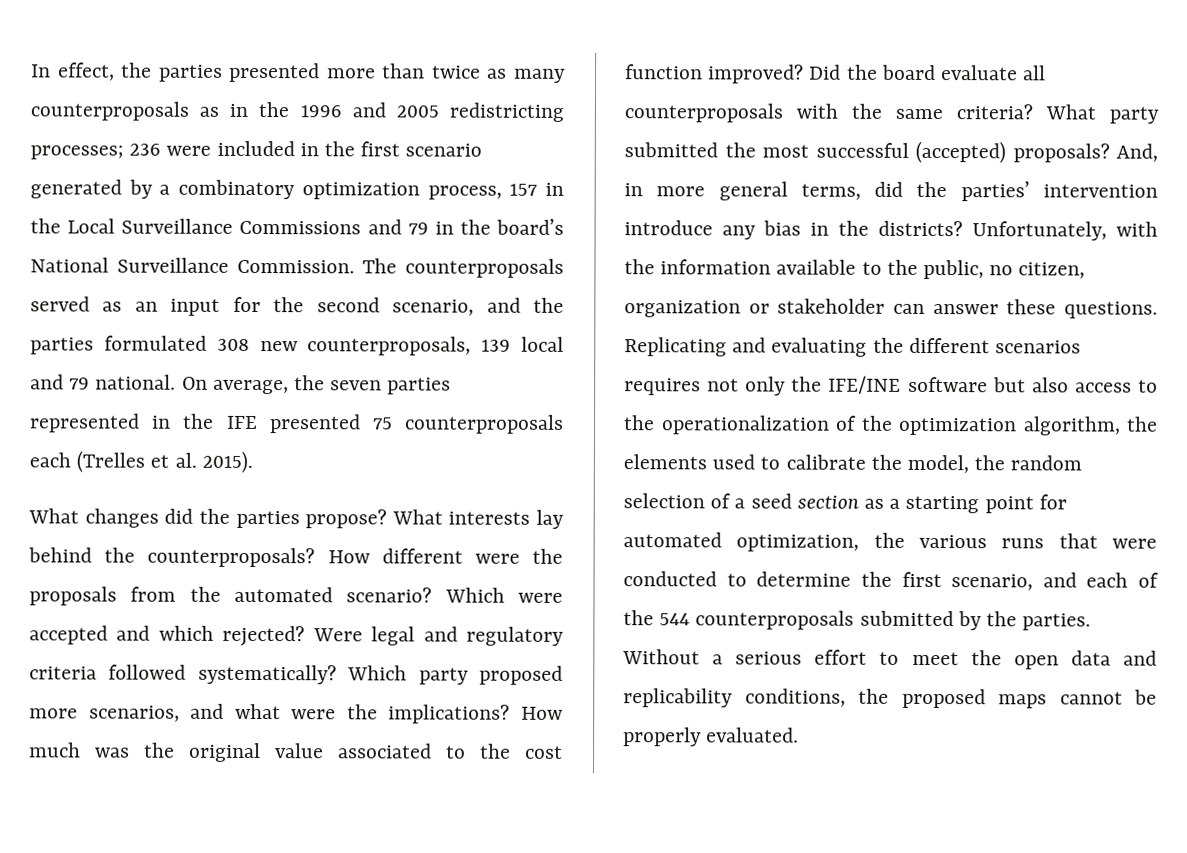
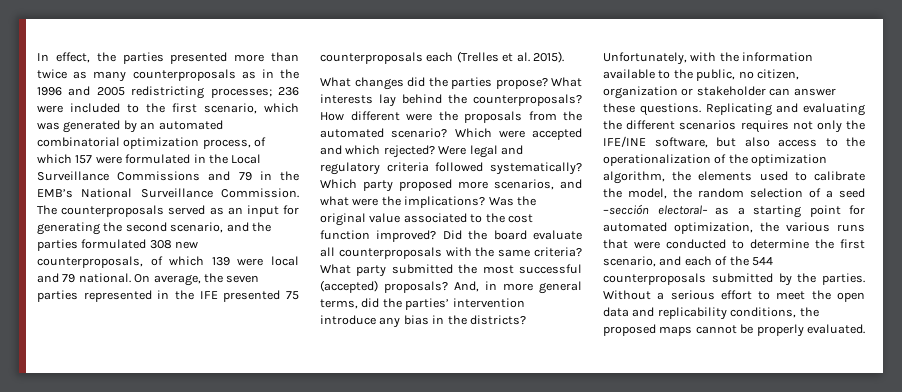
- In effect, the parties presented more than twice as many counterproposals as in the 1996 and 2005 redistricting processes; 236 were included in the first scenario generated by a combinatory optimization process, 157 in the Local Surveillance Commissions and 79 in the board’s National Surveillance Commission.
+ In effect, the parties presented more than twice as many counterproposals as in the 1996 and 2005 redistricting processes; 236 were included to the first scenario, which was generated by an automated combinatorial optimization process, of which 157 were formulated in the Local Surveillance Commissions and 79 in the EMB’s National Surveillance Commission.
- The counterproposals served as an input for the second scenario, and the parties formulated 308 new counterproposals, 139 local and 79 national.
+ The counterproposals served as an input for generating the second scenario, and the parties formulated 308 new counterproposals, of which 139 were local and 79 national.
- How much was the original value associated to the cost function improved?
+ Was the original value associated to the cost function improved?
- Replicating and evaluating the different scenarios requires not only the IFE/INE software but also access to the operationalization of the optimization algorithm, the elements used to calibrate the model, the random selection of a seed section as a starting point for automated optimization, the various runs that were conducted to determine the first scenario, and each of the 544 counterproposals submitted by the parties.
+ Replicating and evaluating the different scenarios requires not only the IFE/INE software, but also access to the operationalization of the optimization algorithm, the elements used to calibrate the model, the random selection of a seed –sección electoral– as a starting point for automated optimization, the various runs that were conducted to determine the first scenario, and each of the 544 counterproposals submitted by the parties.

